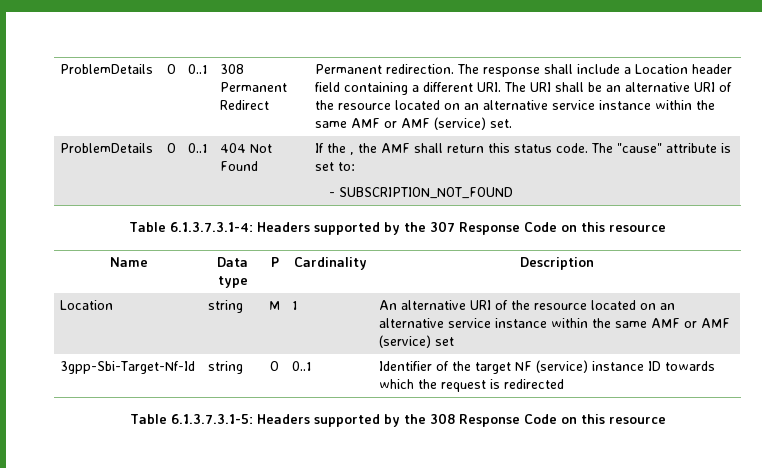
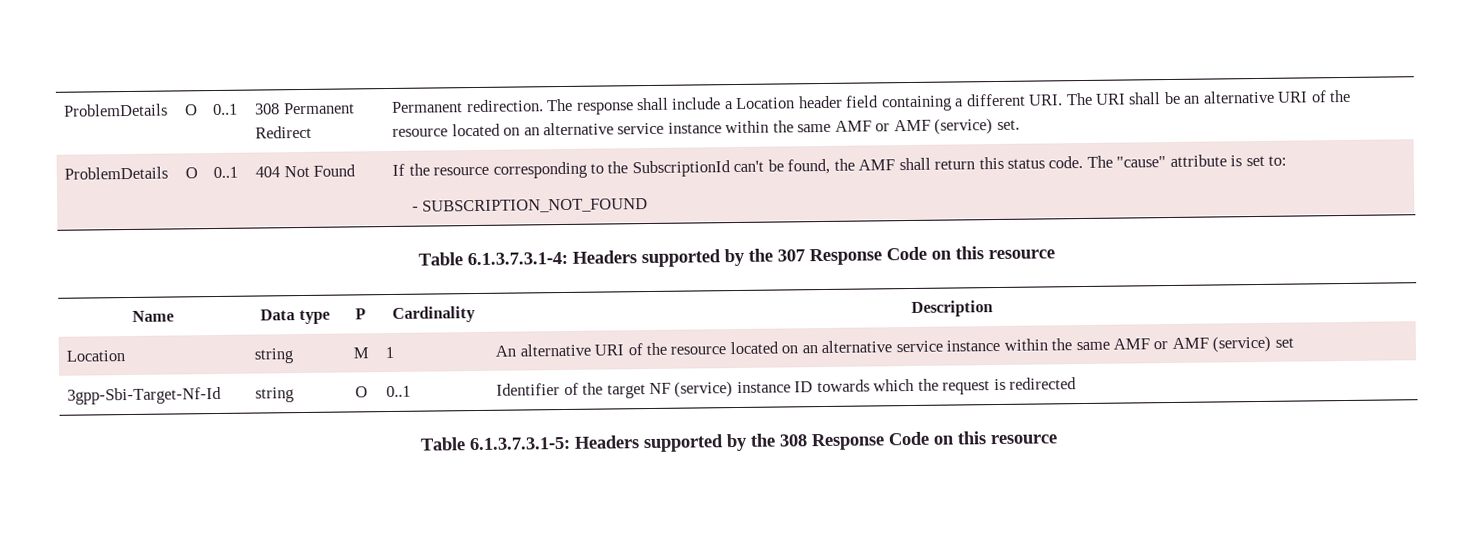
- ProblemDetails | O | 0..1 | 404 Not Found | If the , the AMF shall return this status code. The "cause" attribute is set to:
+ ProblemDetails | O | 0..1 | 404 Not Found | If the resource corresponding to the SubscriptionId can't be found, the AMF shall return this status code. The "cause" attribute is set to:

